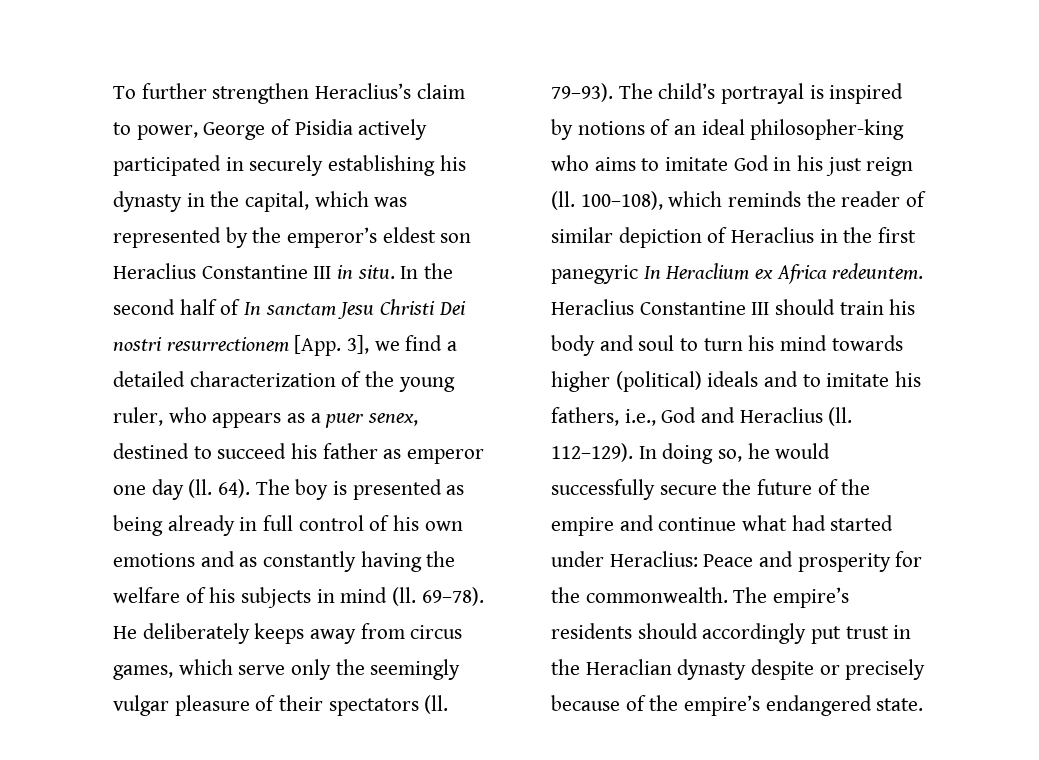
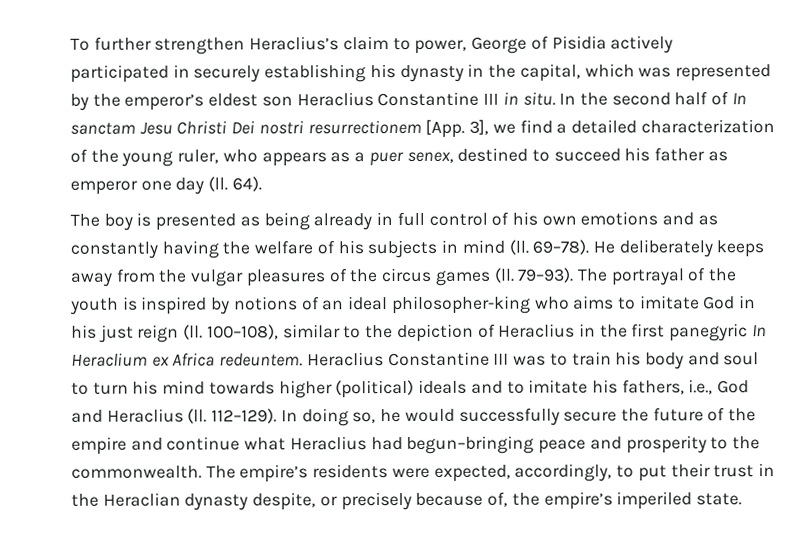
- 64). The boy is presented as being already in full control of his own emotions and as constantly having the welfare of his subjects in mind (ll.
+ 64).
+ The boy is presented as being already in full control of his own emotions and as constantly having the welfare of his subjects in mind (ll.
- He deliberately keeps away from circus games, which serve only the seemingly vulgar pleasure of their spectators (ll. 79–93). The child’s portrayal is inspired by notions of an ideal philosopher-king who aims to imitate God in his just reign (ll.
+ He deliberately keeps away from the vulgar pleasures of the circus games (ll. 79–93). The portrayal of the youth is inspired by notions of an ideal philosopher-king who aims to imitate God in his just reign (ll.
- 100–108), which reminds the reader of similar depiction of Heraclius in the first panegyric In Heraclium ex Africa redeuntem.
+ 100–108), similar to the depiction of Heraclius in the first panegyric In Heraclium ex Africa redeuntem.
- Heraclius Constantine III should train his body and soul to turn his mind towards higher (political) ideals and to imitate his fathers, i.e., God and Heraclius (ll.
+ Heraclius Constantine III was to train his body and soul to turn his mind towards higher (political) ideals and to imitate his fathers, i.e., God and Heraclius (ll.
- In doing so, he would successfully secure the future of the empire and continue what had started under Heraclius: Peace and prosperity for the commonwealth.
+ In doing so, he would successfully secure the future of the empire and continue what Heraclius had begun–bringing peace and prosperity to the commonwealth.
- The empire’s residents should accordingly put trust in the Heraclian dynasty despite or precisely because of the empire’s endangered state.
+ The empire’s residents were expected, accordingly, to put their trust in the Heraclian dynasty despite, or precisely because of, the empire’s imperiled state.

